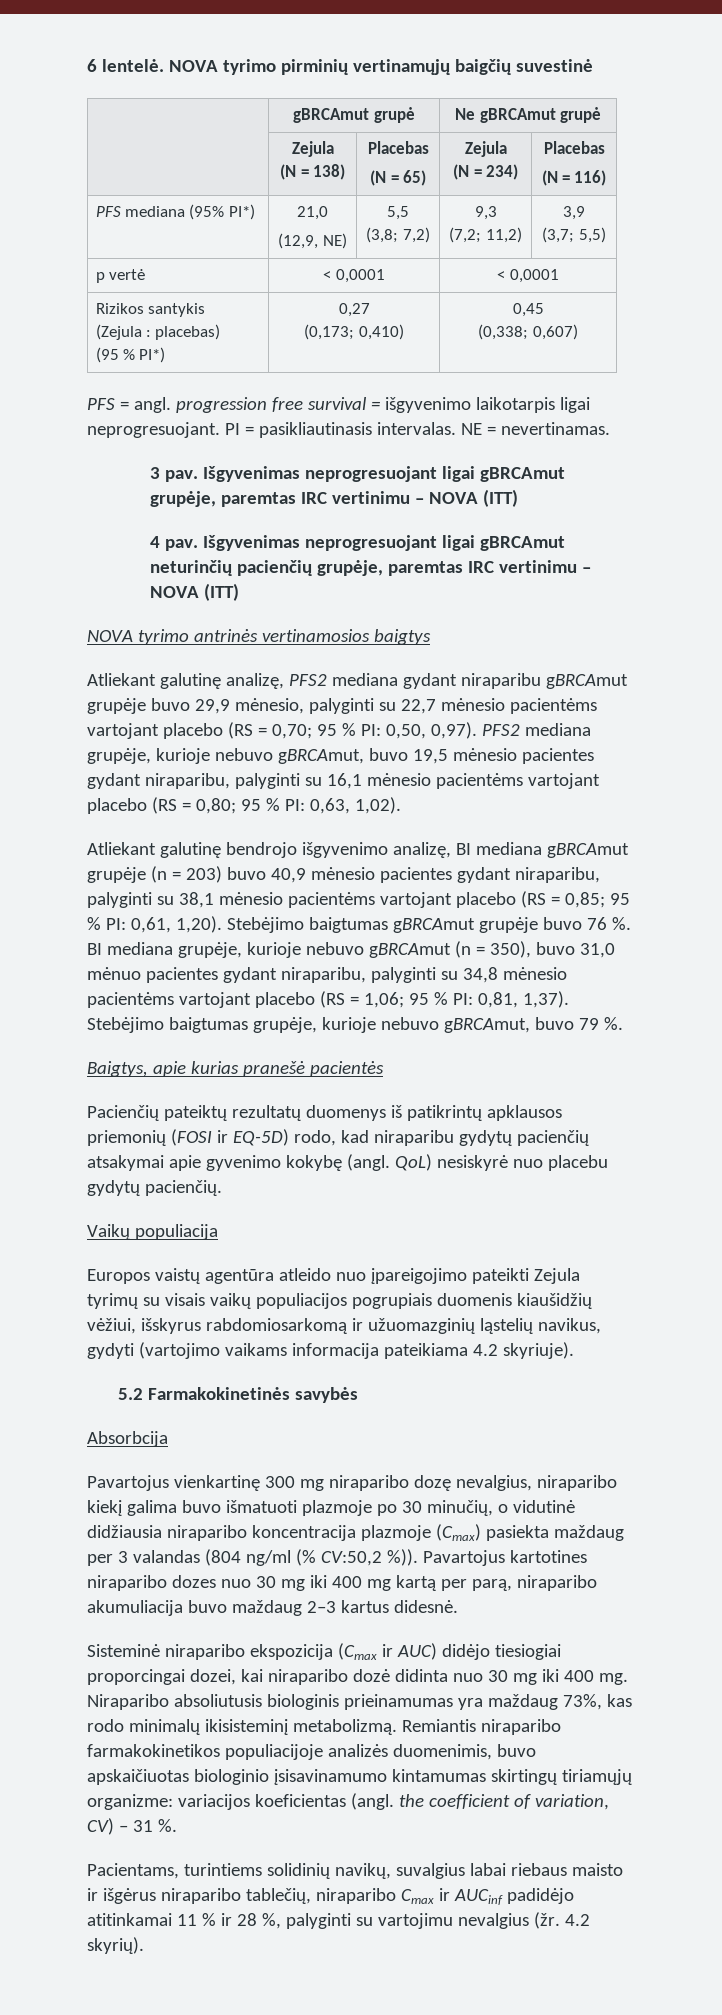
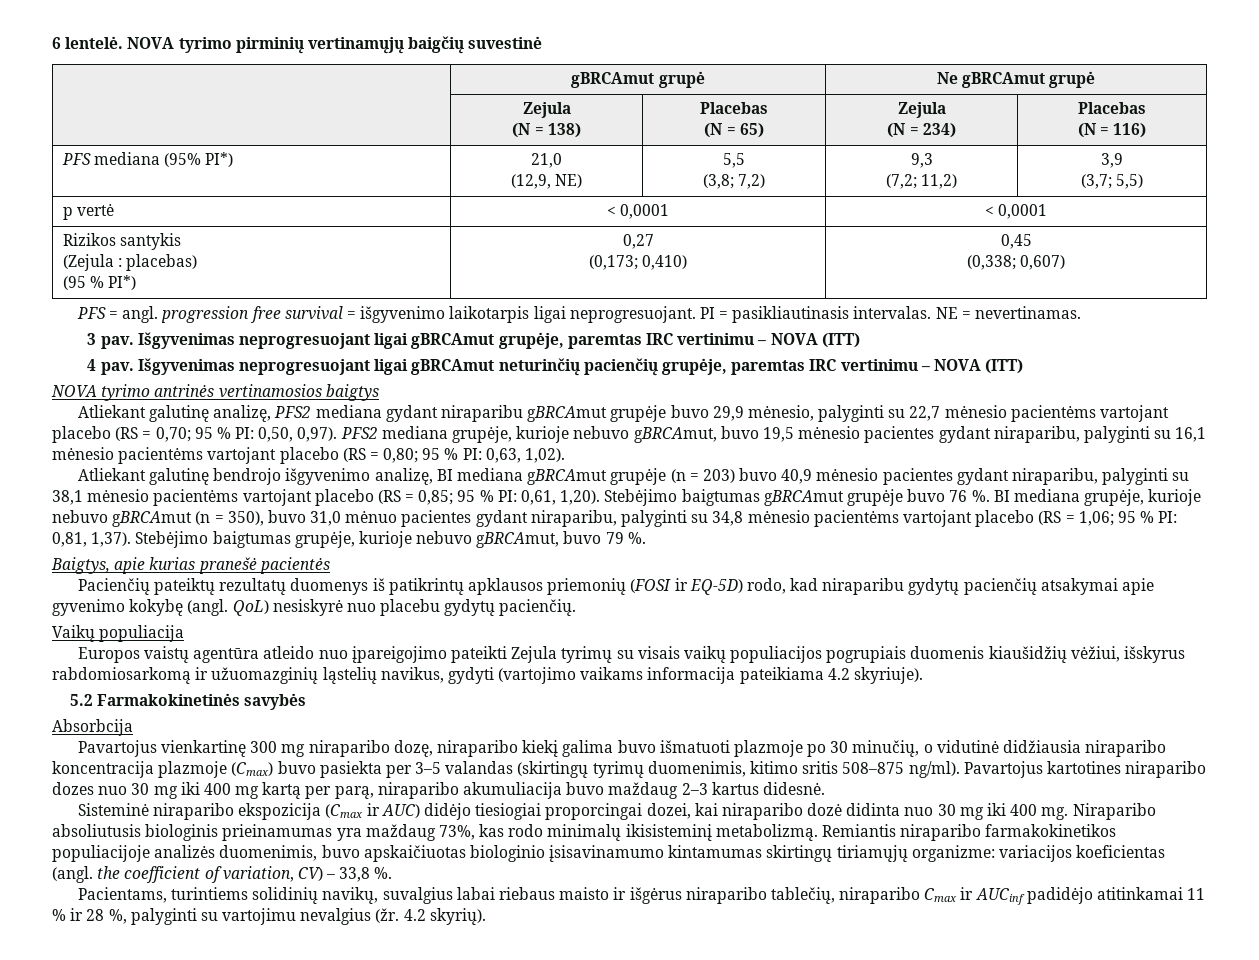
- Pavartojus vienkartinę 300 mg niraparibo dozę nevalgius, niraparibo kiekį galima buvo išmatuoti plazmoje po 30 minučių, o vidutinė didžiausia niraparibo koncentracija plazmoje (Cmax) pasiekta maždaug per 3 valandas (804 ng/ml (% CV:50,2 %)).
+ Pavartojus vienkartinę 300 mg niraparibo dozę, niraparibo kiekį galima buvo išmatuoti plazmoje po 30 minučių, o vidutinė didžiausia niraparibo koncentracija plazmoje (Cmax) buvo pasiekta per 3–5 valandas (skirtingų tyrimų duomenimis, kitimo sritis 508–875 ng/ml).
- Remiantis niraparibo farmakokinetikos populiacijoje analizės duomenimis, buvo apskaičiuotas biologinio įsisavinamumo kintamumas skirtingų tiriamųjų organizme: variacijos koeficientas (angl. the coefficient of variation, CV) – 31 %.
+ Remiantis niraparibo farmakokinetikos populiacijoje analizės duomenimis, buvo apskaičiuotas biologinio įsisavinamumo kintamumas skirtingų tiriamųjų organizme: variacijos koeficientas (angl. the coefficient of variation, CV) – 33,8 %.

